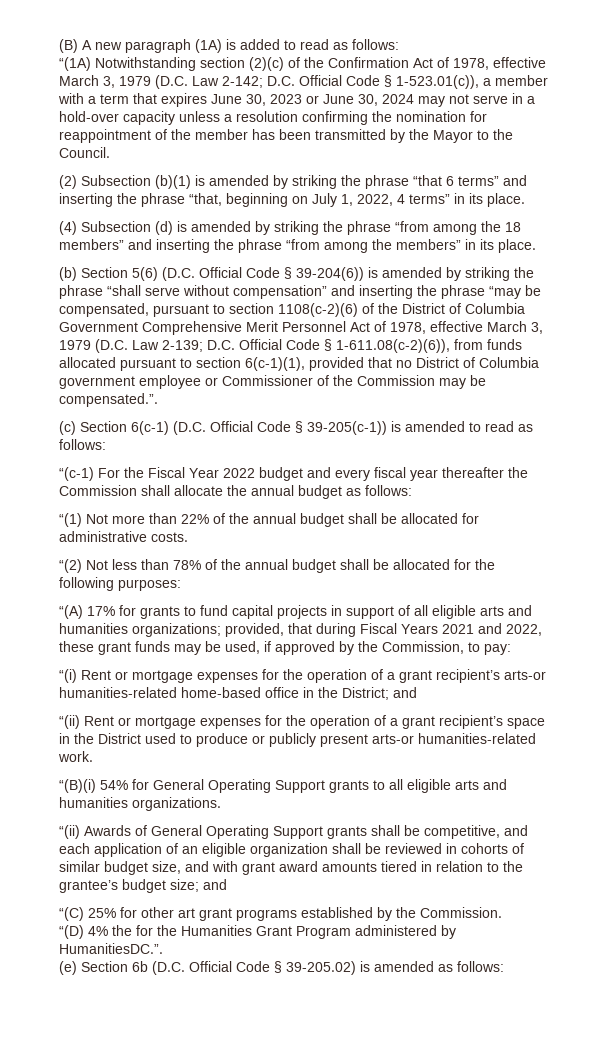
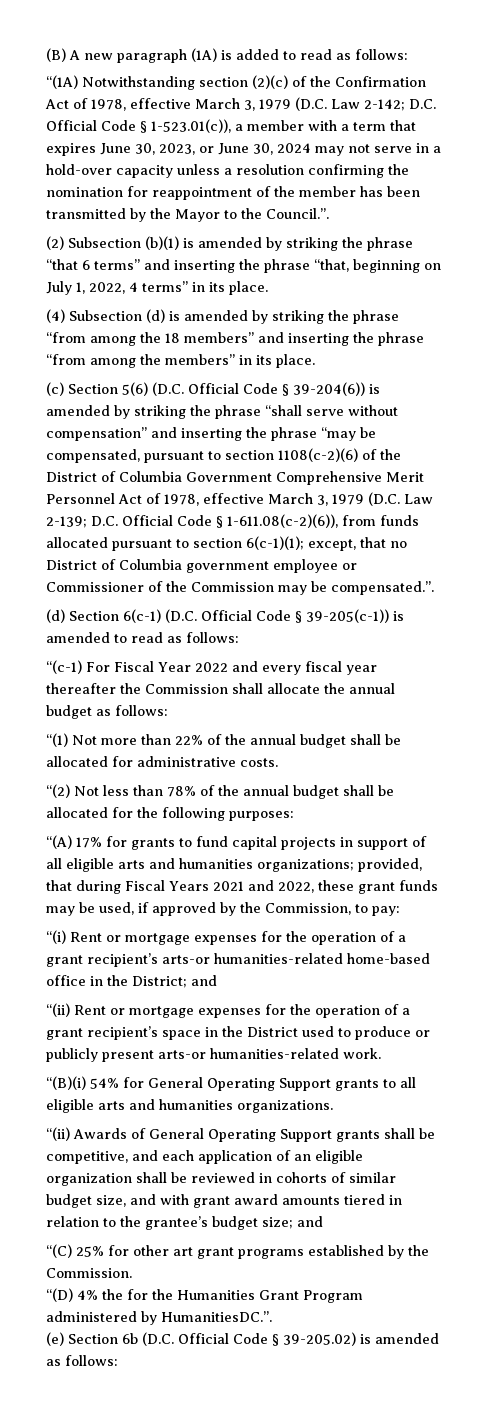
- D.C. Official Code § 1-523.01(c)), a member with a term that expires June 30, 2023 or June 30, 2024 may not serve in a hold-over capacity unless a resolution confirming the nomination for reappointment of the member has been transmitted by the Mayor to the Council.
+ D.C. Official Code § 1-523.01(c)), a member with a term that expires June 30, 2023, or June 30, 2024 may not serve in a hold-over capacity unless a resolution confirming the nomination for reappointment of the member has been transmitted by the Mayor to the Council.”.
- (b) Section 5(6) (D.C. Official Code § 39-204(6)) is amended by striking the phrase “shall serve without compensation” and inserting the phrase “may be compensated, pursuant to section 1108(c-2)(6) of the District of Columbia Government Comprehensive Merit Personnel Act of 1978, effective March 3, 1979 (D.C. Law 2-139;
+ (c) Section 5(6) (D.C. Official Code § 39-204(6)) is amended by striking the phrase “shall serve without compensation” and inserting the phrase “may be compensated, pursuant to section 1108(c-2)(6) of the District of Columbia Government Comprehensive Merit Personnel Act of 1978, effective March 3, 1979 (D.C. Law 2-139;
- D.C. Official Code § 1-611.08(c-2)(6)), from funds allocated pursuant to section 6(c-1)(1), provided that no District of Columbia government employee or Commissioner of the Commission may be compensated.”.
+ D.C. Official Code § 1-611.08(c-2)(6)), from funds allocated pursuant to section 6(c-1)(1); except, that no District of Columbia government employee or Commissioner of the Commission may be compensated.”.
- (c) Section 6(c-1) (D.C. Official Code § 39-205(c-1)) is amended to read as follows:
+ (d) Section 6(c-1) (D.C. Official Code § 39-205(c-1)) is amended to read as follows:
- “(c-1) For the Fiscal Year 2022 budget and every fiscal year thereafter the Commission shall allocate the annual budget as follows:
+ “(c-1) For Fiscal Year 2022 and every fiscal year thereafter the Commission shall allocate the annual budget as follows:

